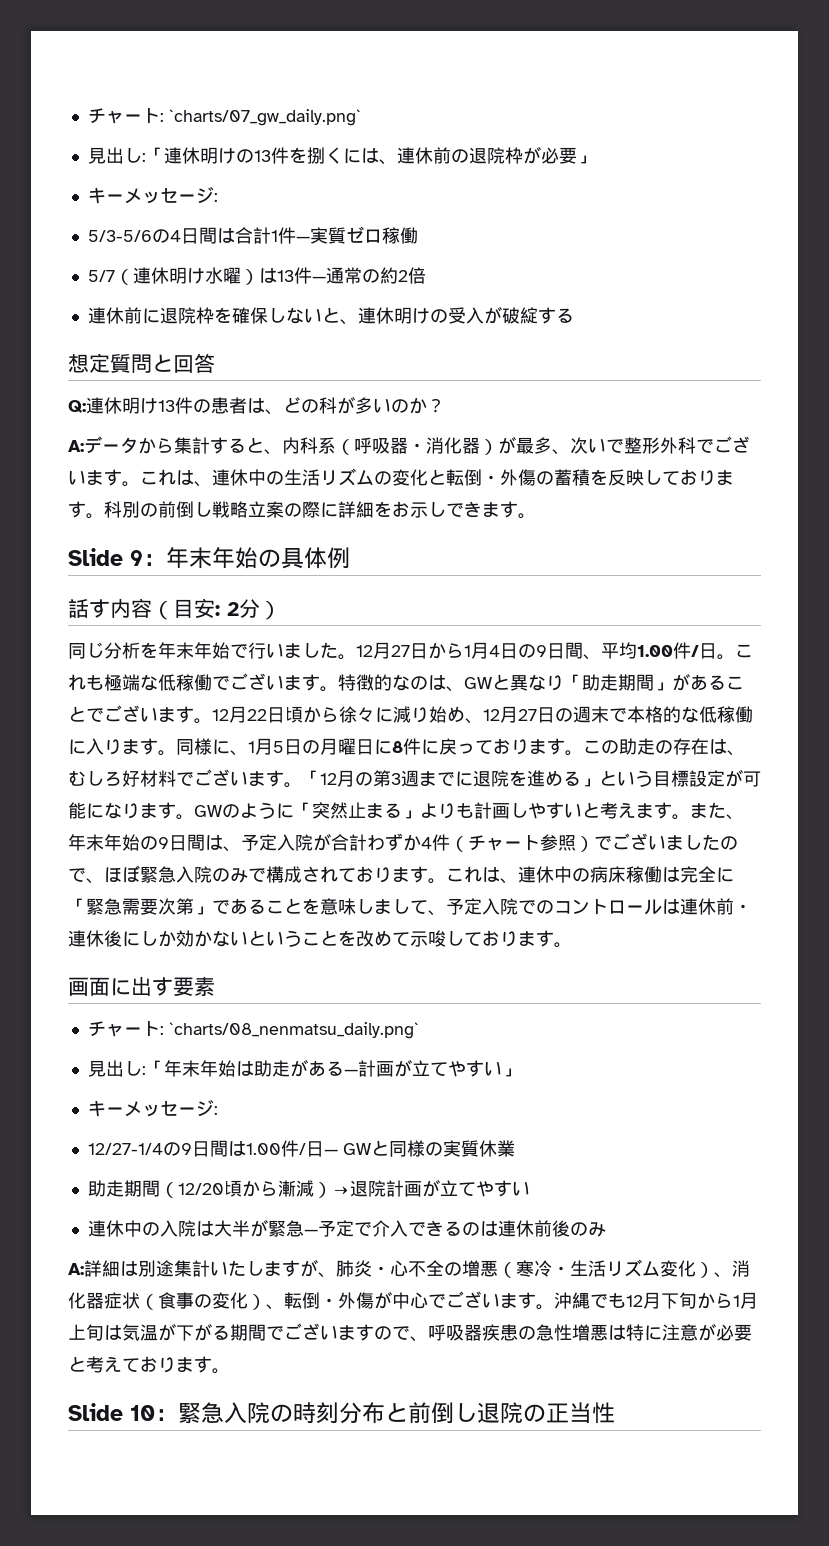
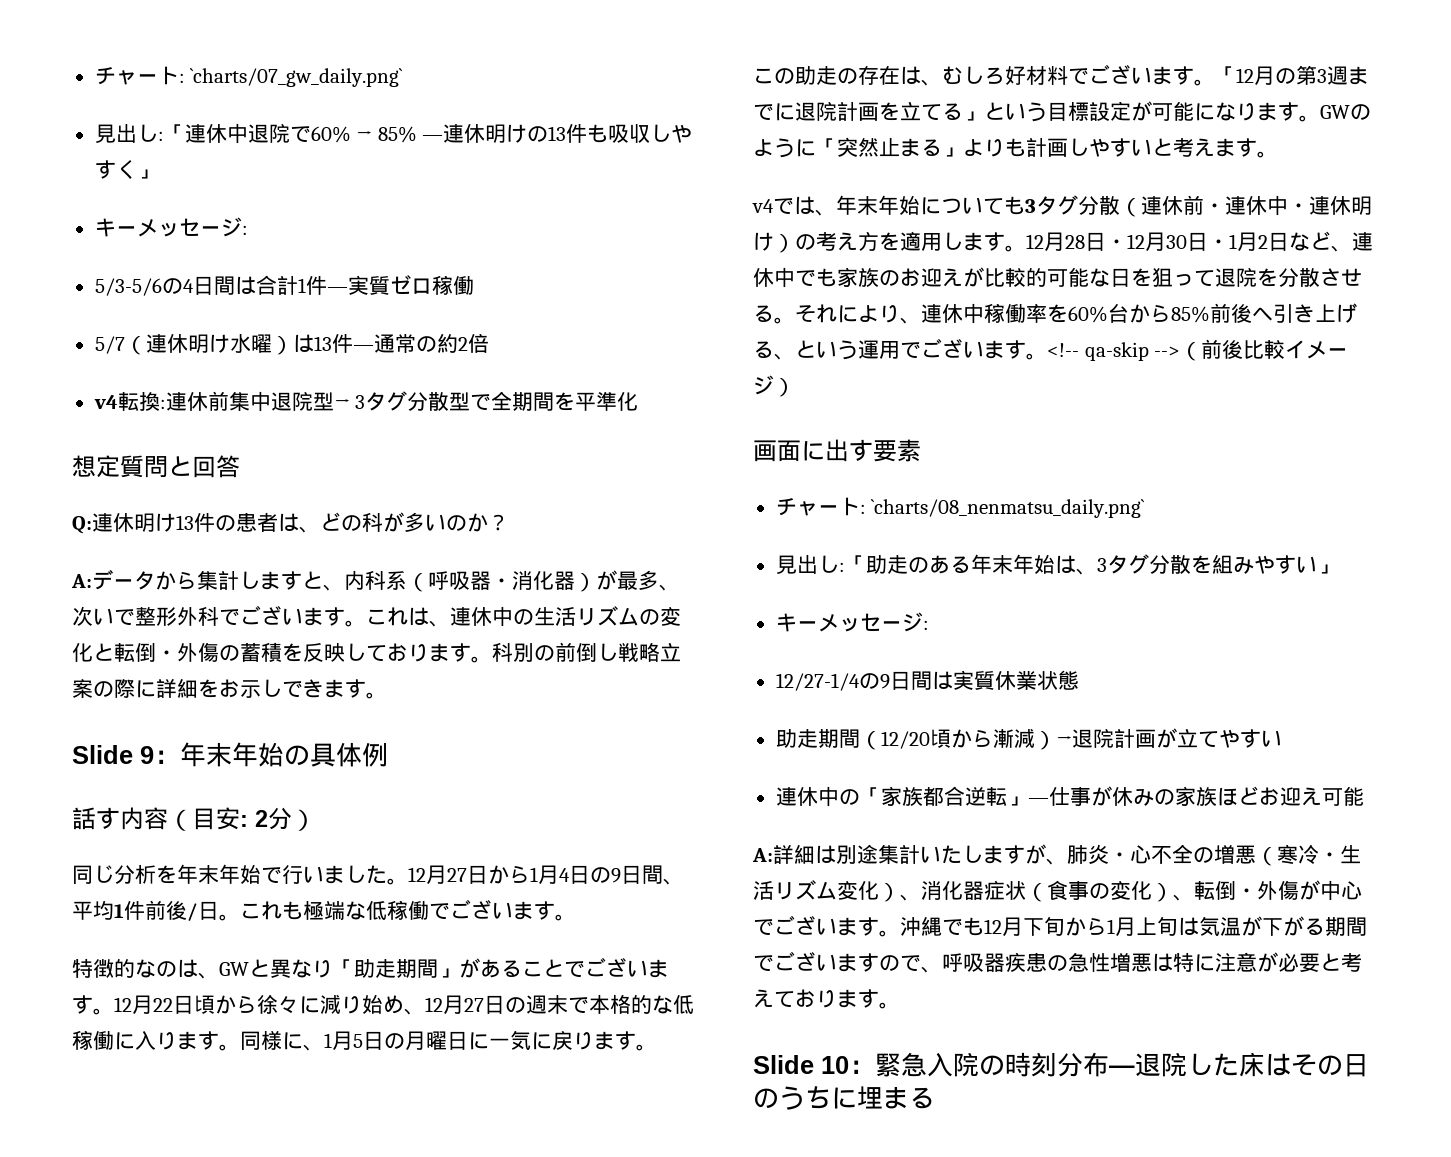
- 見出し:「連休明けの13件を捌くには、連休前の退院枠が必要」
+ 見出し:「連休中退院で60% → 85% —連休明けの13件も吸収しやすく」
- 連休前に退院枠を確保しないと、連休明けの受入が破綻する
+ v4転換:連休前集中退院型→ 3タグ分散型で全期間を平準化
- A:データから集計すると、内科系（呼吸器・消化器）が最多、次いで整形外科でございます。
+ A:データから集計しますと、内科系（呼吸器・消化器）が最多、次いで整形外科でございます。
- 12月27日から1月4日の9日間、平均1.00件/日。
+ 12月27日から1月4日の9日間、平均1件前後/日。
- これも極端な低稼働でございます。特徴的なのは、GWと異なり「助走期間」があることでございます。
+ これも極端な低稼働でございます。
+ 特徴的なのは、GWと異なり「助走期間」があることでございます。
- 同様に、1月5日の月曜日に8件に戻っております。この助走の存在は、むしろ好材料でございます。
+ 同様に、1月5日の月曜日に一気に戻ります。
+ この助走の存在は、むしろ好材料でございます。
- 「12月の第3週までに退院を進める」という目標設定が可能になります。
+ 「12月の第3週までに退院計画を立てる」という目標設定が可能になります。
- GWのように「突然止まる」よりも計画しやすいと考えます。また、年末年始の9日間は、予定入院が合計わずか4件（チャート参照）でございましたので、ほぼ緊急入院のみで構成されております。これは、連休中の病床稼働は完全に「緊急需要次第」であることを意味しまして、予定入院でのコントロールは連休前・連休後にしか効かないということを改めて示唆しております。
+ GWのように「突然止まる」よりも計画しやすいと考えます。
+ v4では、年末年始についても3タグ分散（連休前・連休中・連休明け）の考え方を適用します。12月28日・12月30日・1月2日など、連休中でも家族のお迎えが比較的可能な日を狙って退院を分散させる。それにより、連休中稼働率を60%台から85%前後へ引き上げる、という運用でございます。<!-- qa-skip -->（前後比較イメージ）
- 見出し:「年末年始は助走がある—計画が立てやすい」
+ 見出し:「助走のある年末年始は、3タグ分散を組みやすい」
- 12/27-1/4の9日間は1.00件/日— GWと同様の実質休業
+ 12/27-1/4の9日間は実質休業状態
- 連休中の入院は大半が緊急—予定で介入できるのは連休前後のみ
+ 連休中の「家族都合逆転」—仕事が休みの家族ほどお迎え可能
- Slide 10：緊急入院の時刻分布と前倒し退院の正当性
+ Slide 10：緊急入院の時刻分布—退院した床はその日のうちに埋まる

